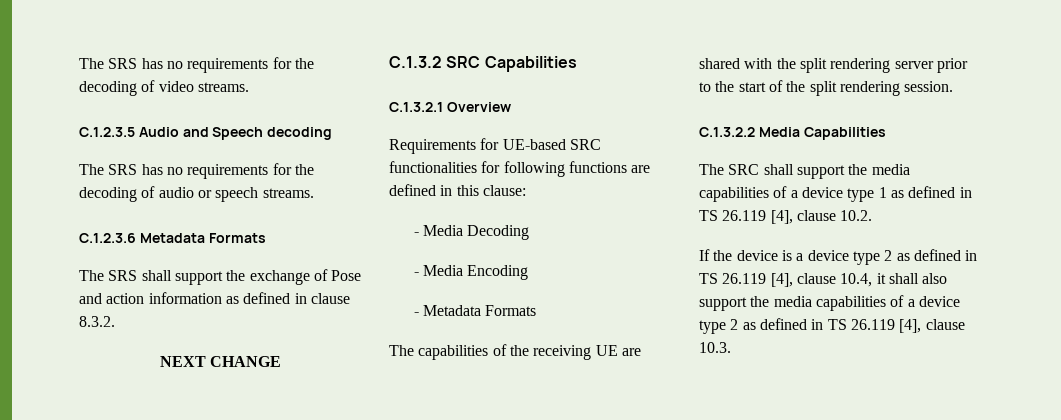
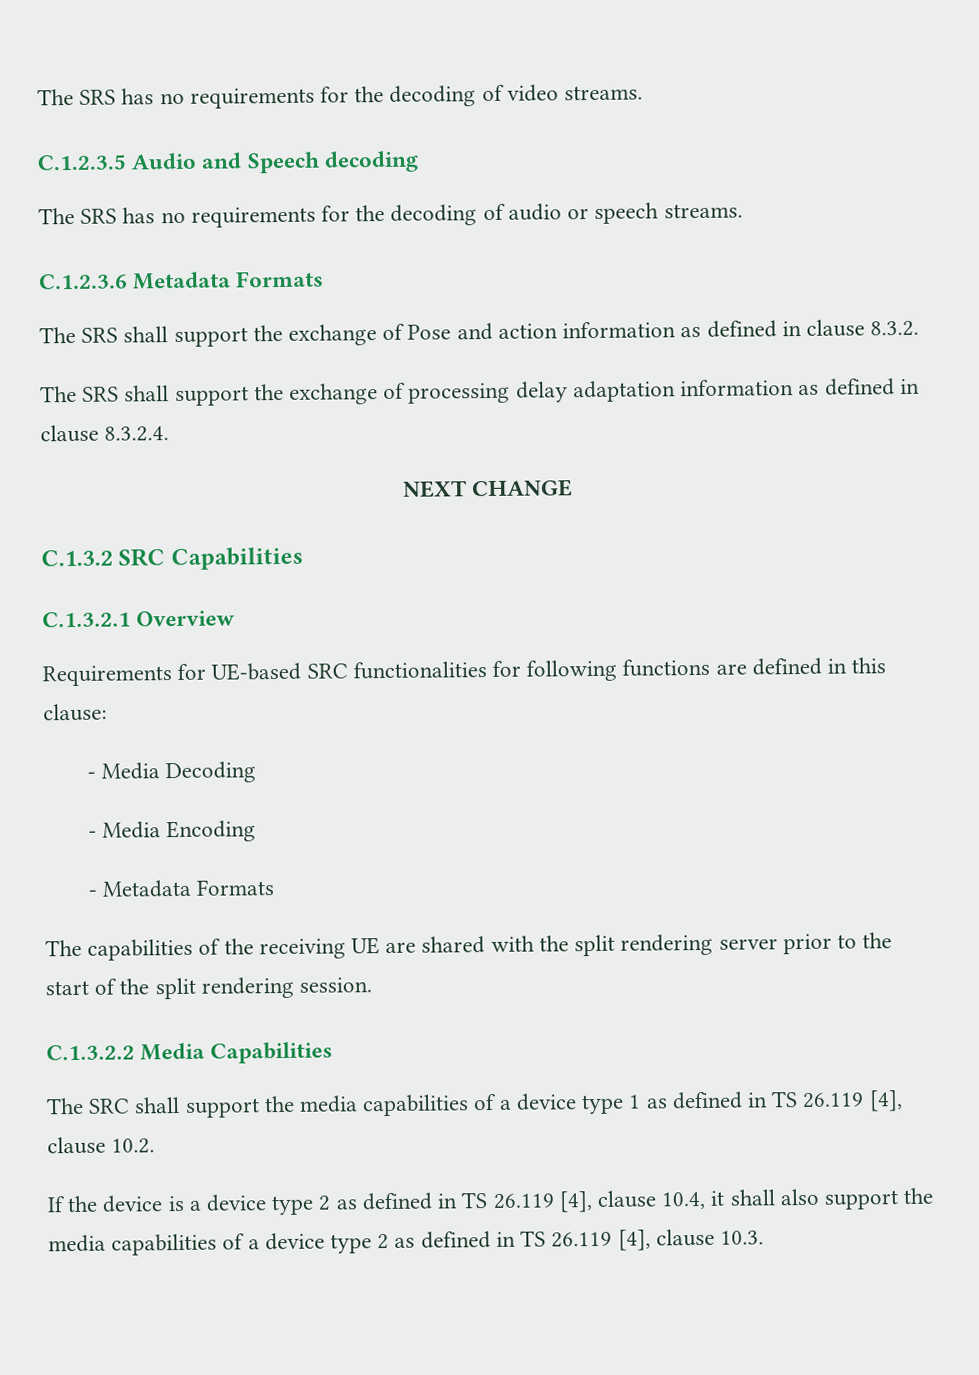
+ The SRS shall support the exchange of processing delay adaptation information as defined in clause 8.3.2.4.

